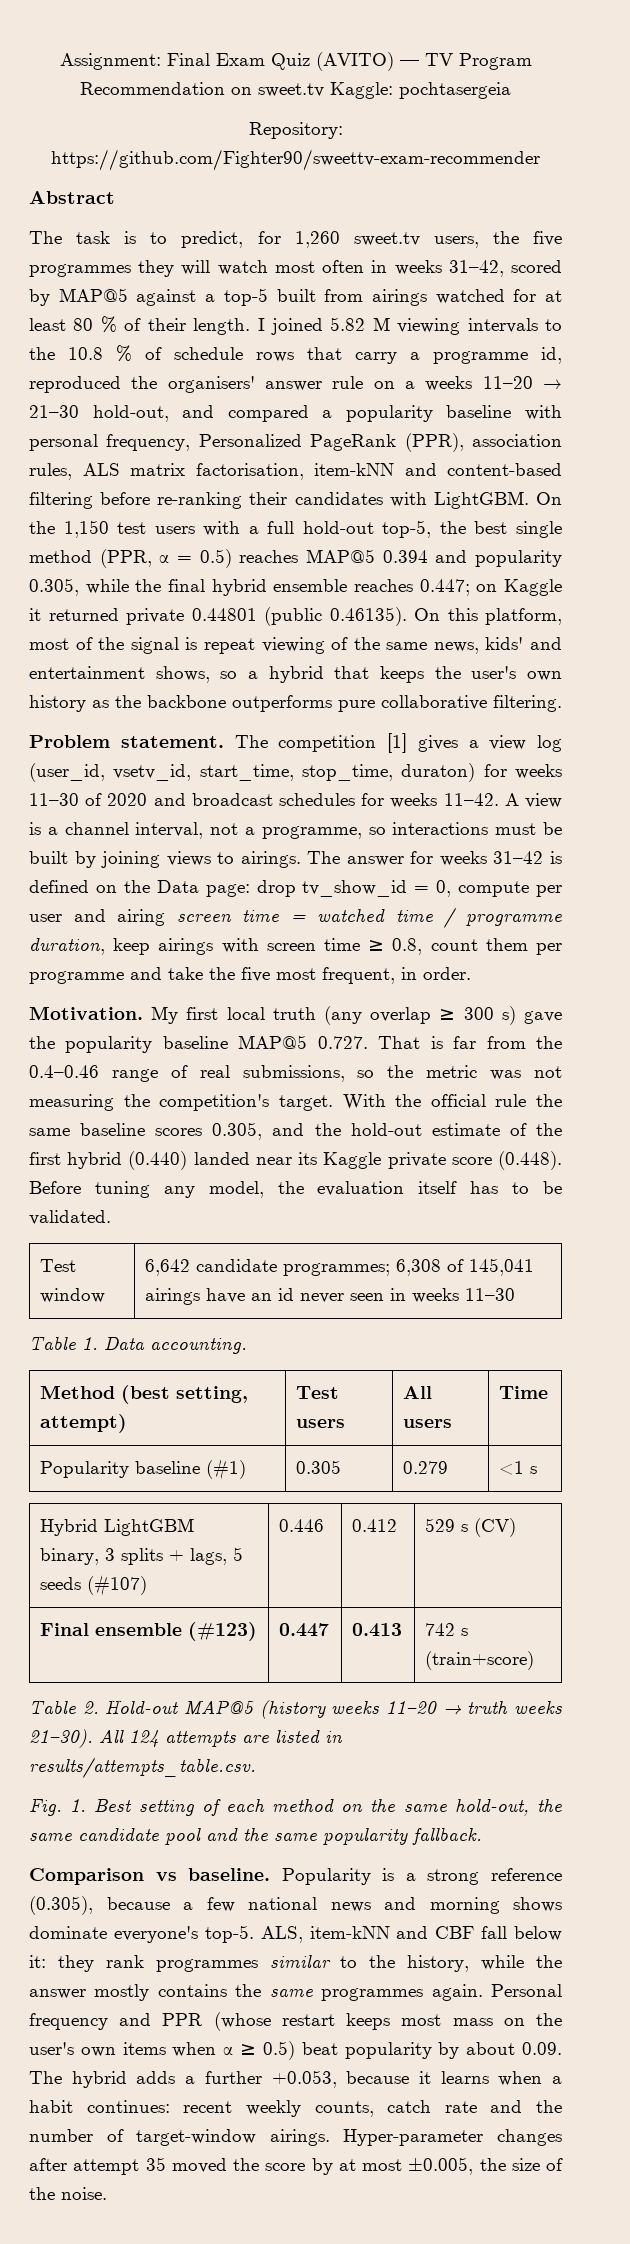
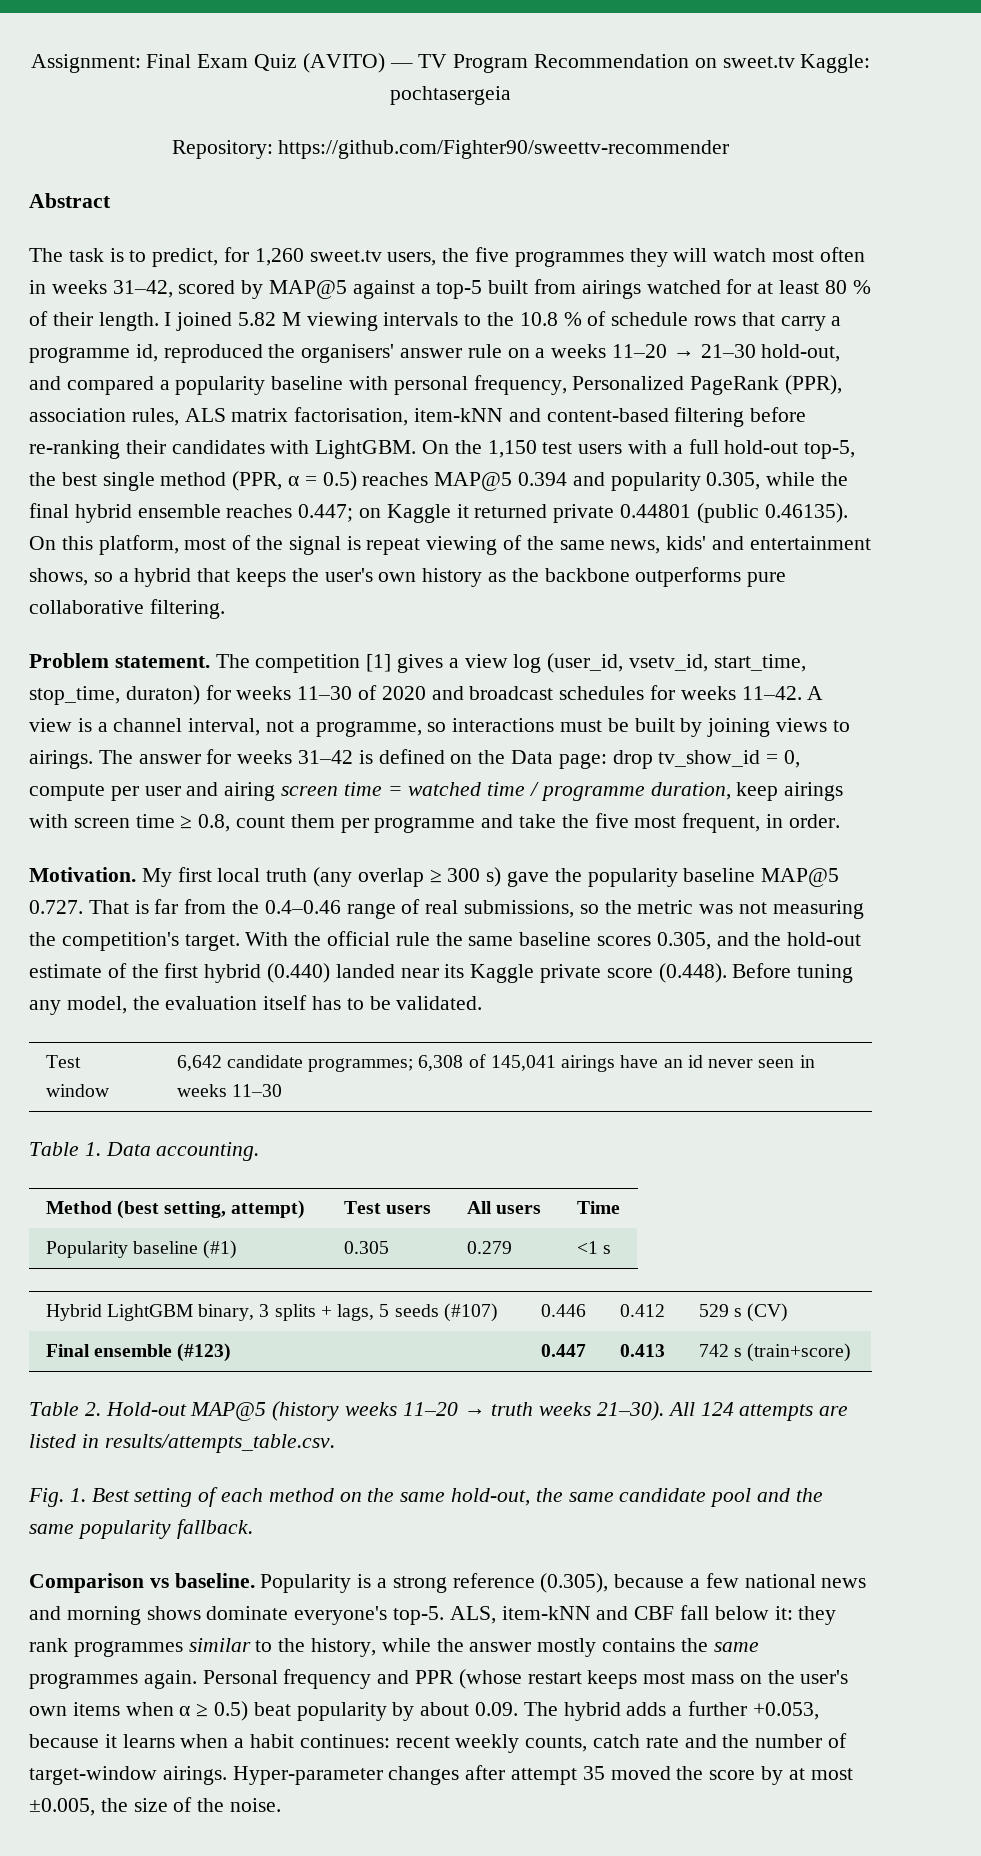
- Repository: https://github.com/Fighter90/sweettv-exam-recommender
+ Repository: https://github.com/Fighter90/sweettv-recommender

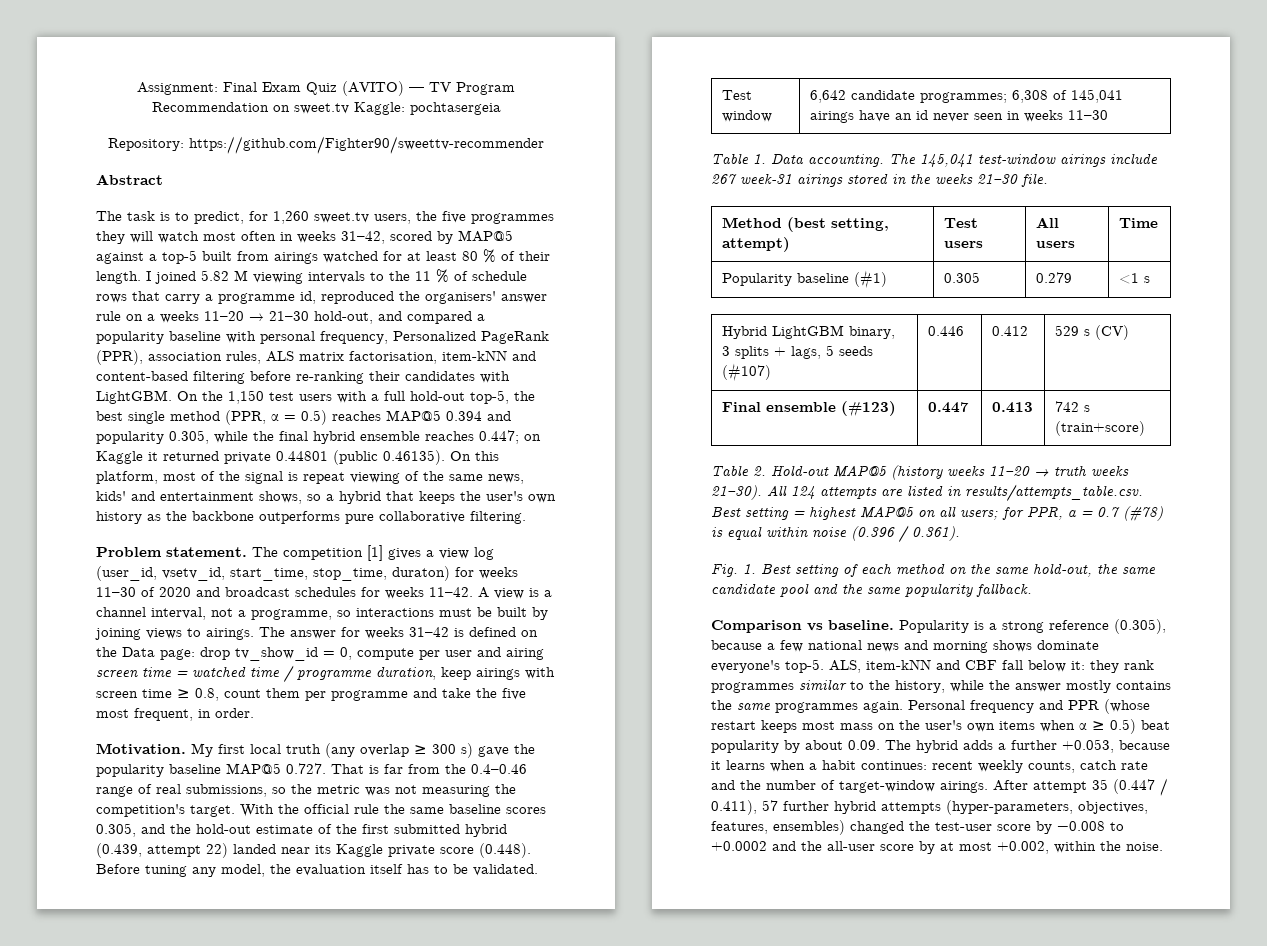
- I joined 5.82 M viewing intervals to the 10.8 % of schedule rows that carry a programme id, reproduced the organisers' answer rule on a weeks 11–20 → 21–30 hold-out, and compared a popularity baseline with personal frequency, Personalized PageRank (PPR), association rules, ALS matrix factorisation, item-kNN and content-based filtering before re-ranking their candidates with LightGBM.
+ I joined 5.82 M viewing intervals to the 11 % of schedule rows that carry a programme id, reproduced the organisers' answer rule on a weeks 11–20 → 21–30 hold-out, and compared a popularity baseline with personal frequency, Personalized PageRank (PPR), association rules, ALS matrix factorisation, item-kNN and content-based filtering before re-ranking their candidates with LightGBM.
- With the official rule the same baseline scores 0.305, and the hold-out estimate of the first hybrid (0.440) landed near its Kaggle private score (0.448). Before tuning any model, the evaluation itself has to be validated.
+ With the official rule the same baseline scores 0.305, and the hold-out estimate of the first submitted hybrid (0.439, attempt 22) landed near its Kaggle private score (0.448). Before tuning any model, the evaluation itself has to be validated.
+ The 145,041 test-window airings include 267 week-31 airings stored in the weeks 21–30 file.
- All 124 attempts are listed in results/attempts_table.csv.
+ All 124 attempts are listed in results/attempts_table.csv. Best setting = highest MAP@5 on all users; for PPR, α = 0.7 (#78) is equal within noise (0.396 / 0.361).
- Hyper-parameter changes after attempt 35 moved the score by at most ±0.005, the size of the noise.
+ After attempt 35 (0.447 / 0.411), 57 further hybrid attempts (hyper-parameters, objectives, features, ensembles) changed the test-user score by −0.008 to +0.0002 and the all-user score by at most +0.002, within the noise.

